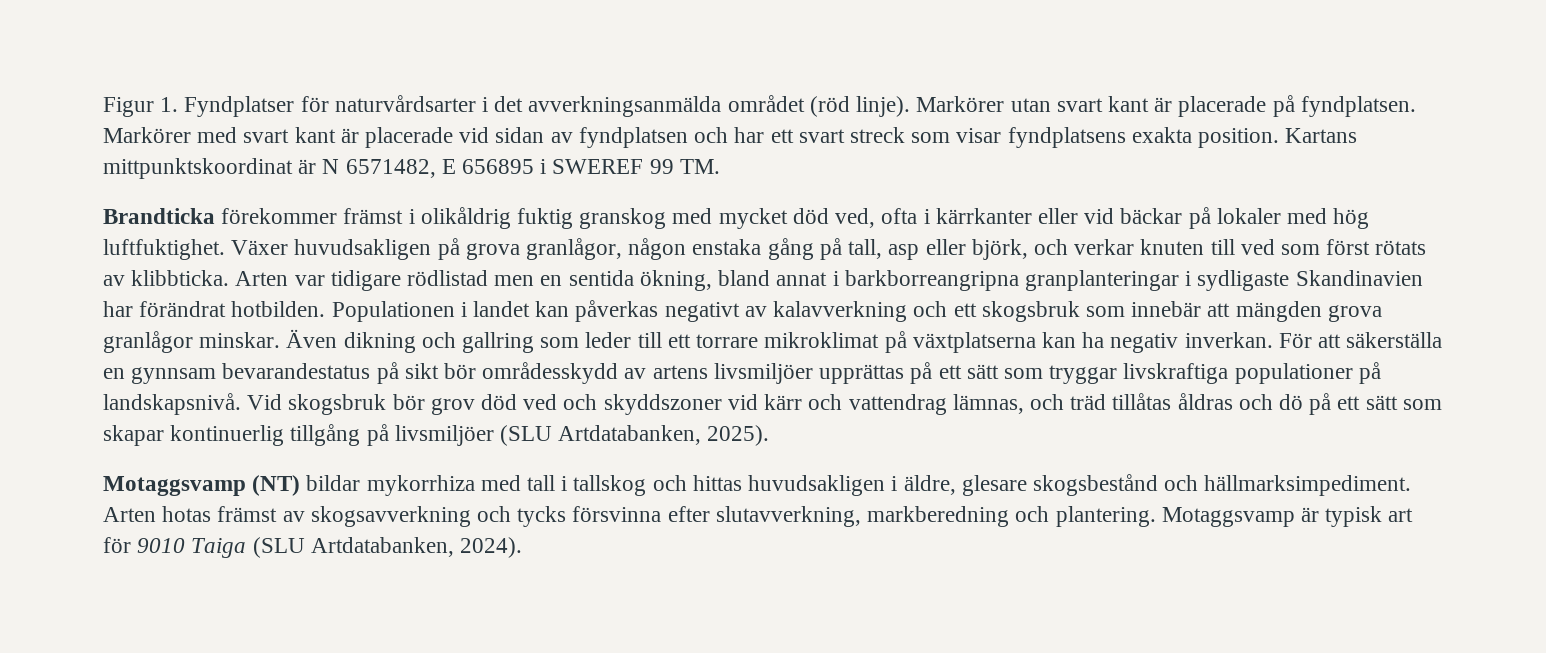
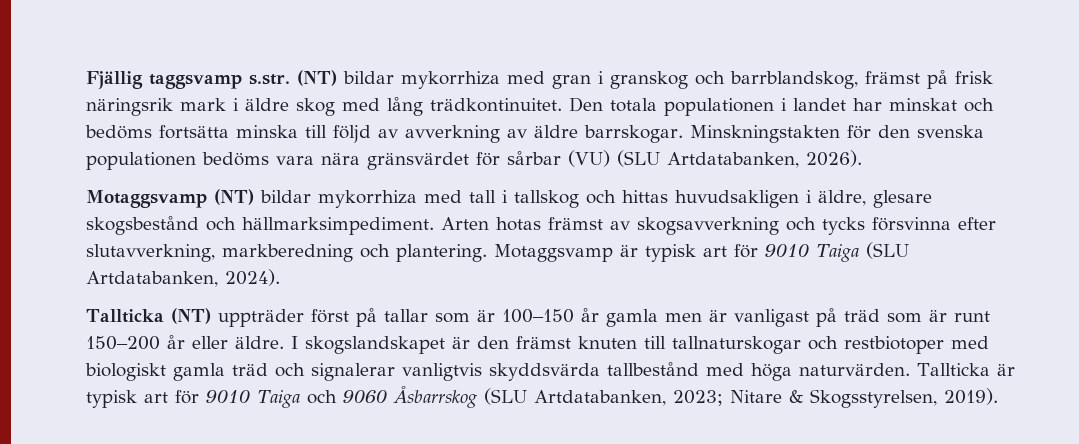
- Figur 1. Fyndplatser för naturvårdsarter i det avverkningsanmälda området (röd linje). Markörer utan svart kant är placerade på fyndplatsen. Markörer med svart kant är placerade vid sidan av fyndplatsen och har ett svart streck som visar fyndplatsens exakta position. Kartans mittpunktskoordinat är N 6571482, E 656895 i SWEREF 99 TM.
- Brandticka förekommer främst i olikåldrig fuktig granskog med mycket död ved, ofta i kärrkanter eller vid bäckar på lokaler med hög luftfuktighet. Växer huvudsakligen på grova granlågor, någon enstaka gång på tall, asp eller björk, och verkar knuten till ved som först rötats av klibbticka. Arten var tidigare rödlistad men en sentida ökning, bland annat i barkborreangripna granplanteringar i sydligaste Skandinavien har förändrat hotbilden. Populationen i landet kan påverkas negativt av kalavverkning och ett skogsbruk som innebär att mängden grova granlågor minskar. Även dikning och gallring som leder till ett torrare mikroklimat på växtplatserna kan ha negativ inverkan. För att säkerställa en gynnsam bevarandestatus på sikt bör områdesskydd av artens livsmiljöer upprättas på ett sätt som tryggar livskraftiga populationer på landskapsnivå. Vid skogsbruk bör grov död ved och skyddszoner vid kärr och vattendrag lämnas, och träd tillåtas åldras och dö på ett sätt som skapar kontinuerlig tillgång på livsmiljöer (SLU Artdatabanken, 2025).
+ Fjällig taggsvamp s.str. (NT) bildar mykorrhiza med gran i granskog och barrblandskog, främst på frisk näringsrik mark i äldre skog med lång trädkontinuitet. Den totala populationen i landet har minskat och bedöms fortsätta minska till följd av avverkning av äldre barrskogar. Minskningstakten för den svenska populationen bedöms vara nära gränsvärdet för sårbar (VU) (SLU Artdatabanken, 2026).
+ Tallticka (NT) uppträder först på tallar som är 100–150 år gamla men är vanligast på träd som är runt 150–200 år eller äldre. I skogslandskapet är den främst knuten till tallnaturskogar och restbiotoper med biologiskt gamla träd och signalerar vanligtvis skyddsvärda tallbestånd med höga naturvärden. Tallticka är typisk art för 9010 Taiga och 9060 Åsbarrskog (SLU Artdatabanken, 2023; Nitare & Skogsstyrelsen, 2019).

